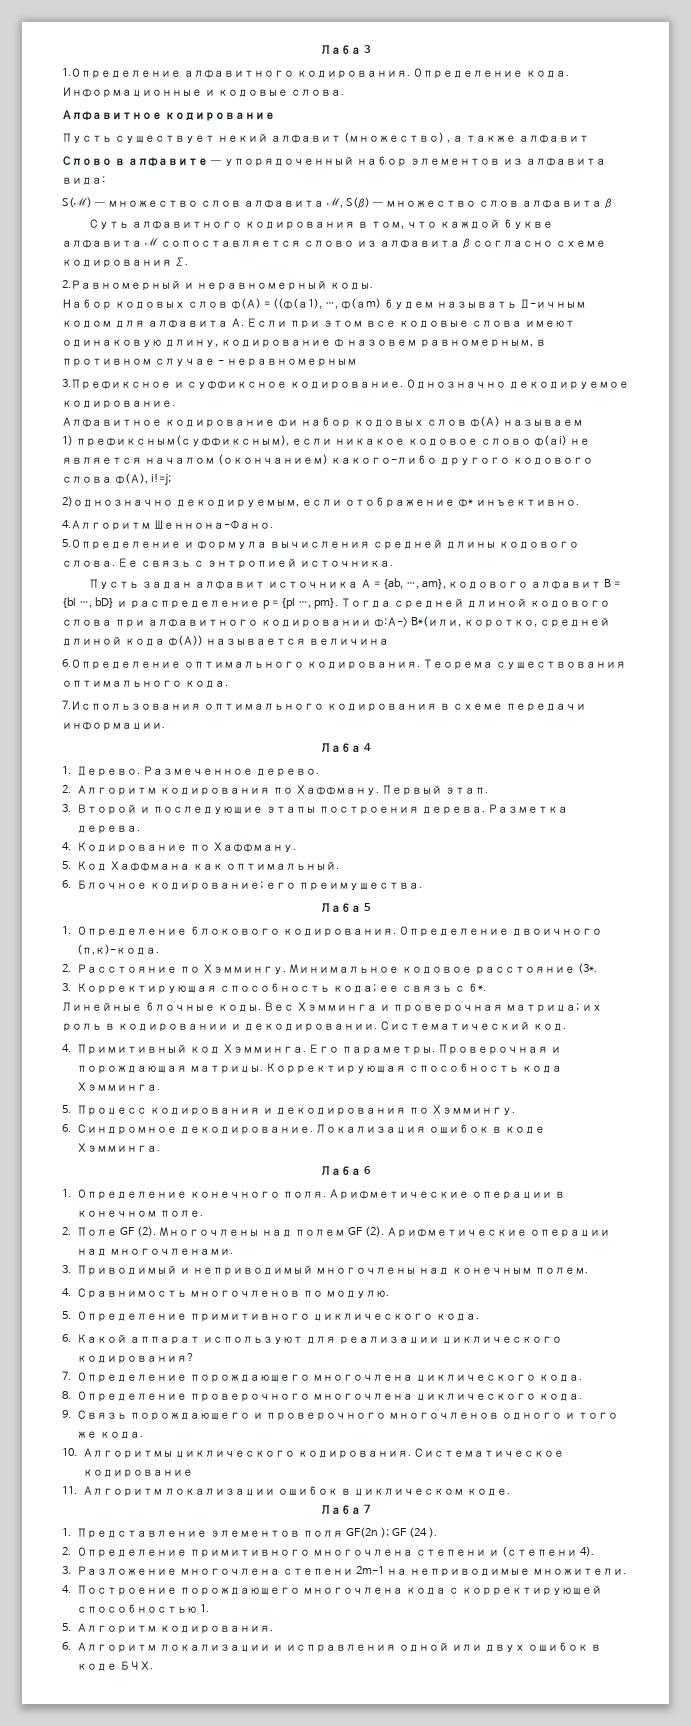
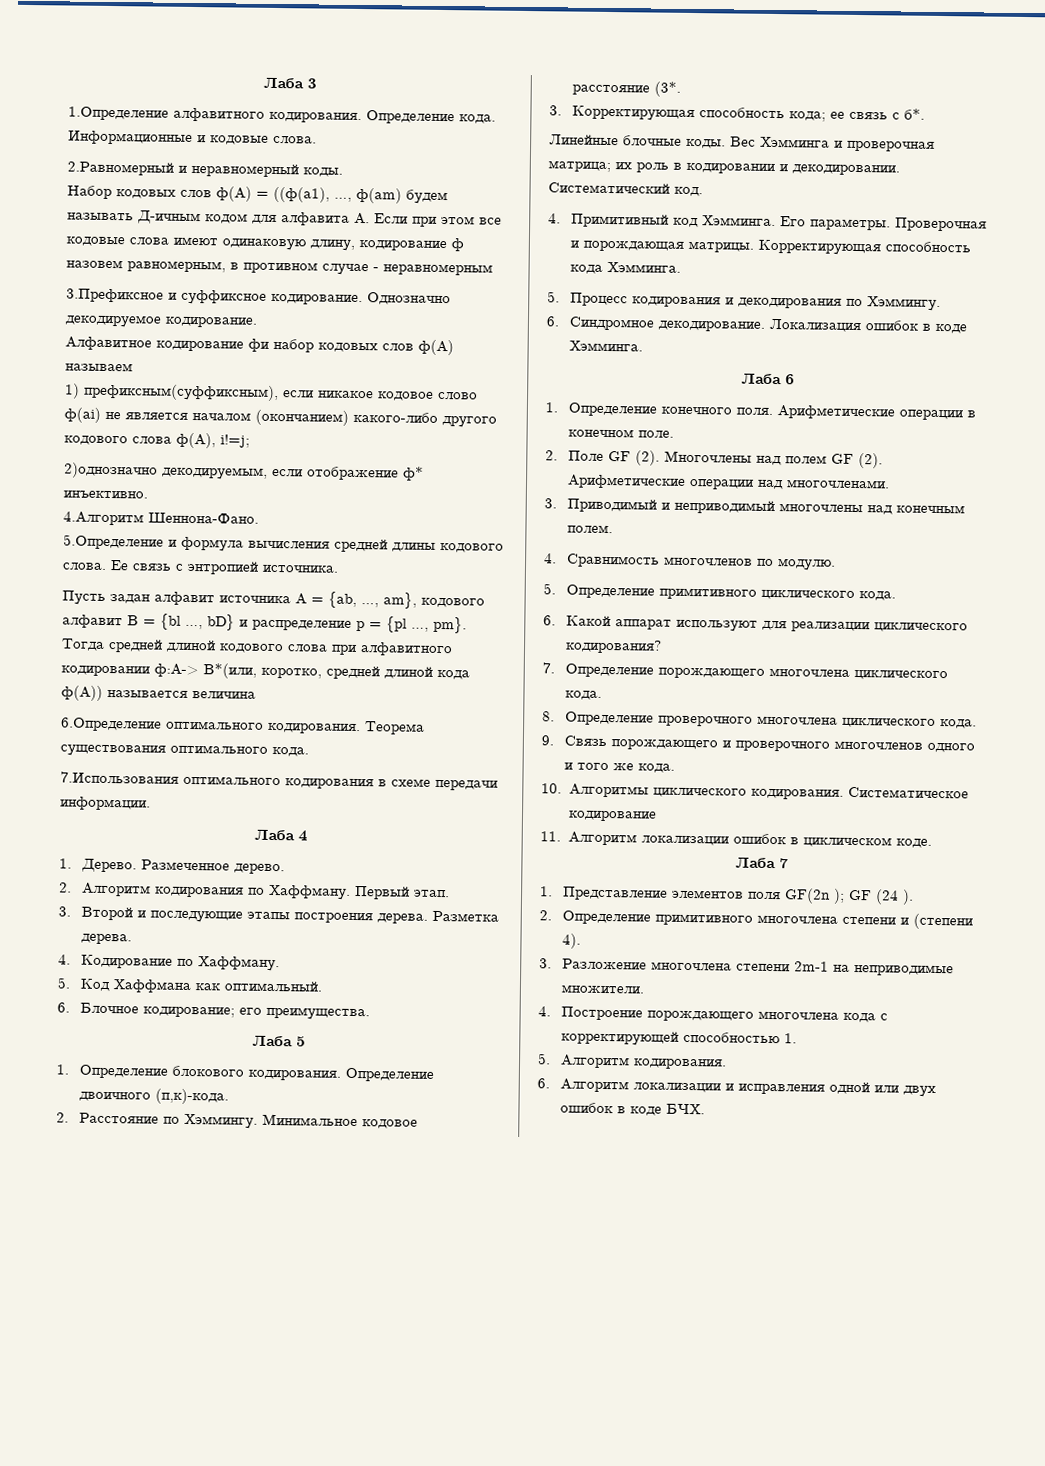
  Информационные и кодовые слова.
- Алфавитное кодирование
- Пусть существует некий алфавит (множество) , а также алфавит
- Слово в алфавите — упорядоченный набор элементов из алфавита вида:
- S(ℳ) — множество слов алфавита ℳ, S(β) — множество слов алфавита β
- Суть алфавитного кодирования в том, что каждой букве алфавита ℳ сопоставляется слово из алфавита β согласно схеме кодирования Σ.

